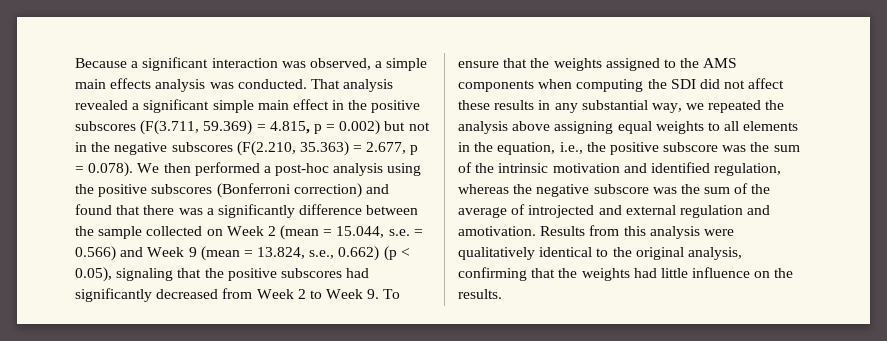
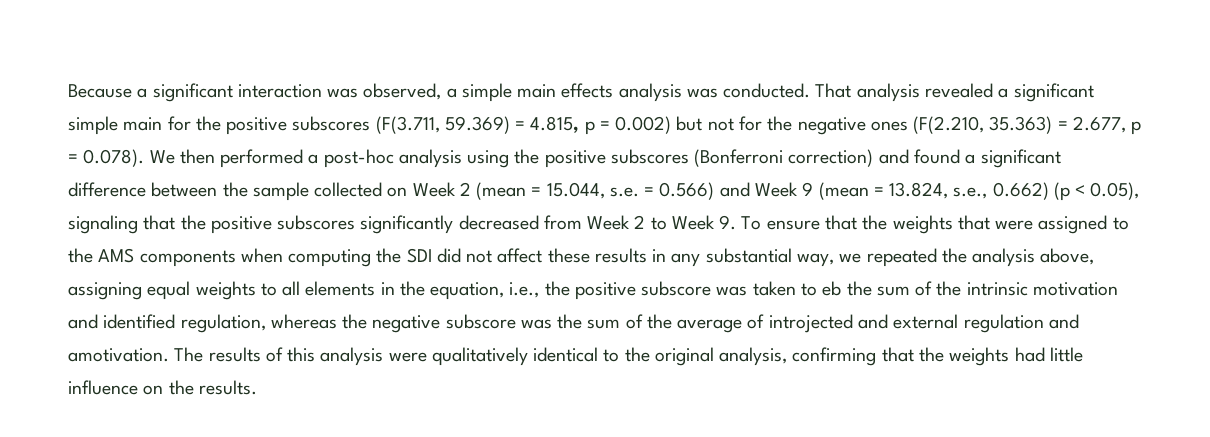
- That analysis revealed a significant simple main effect in the positive subscores (F(3.711, 59.369) = 4.815, p = 0.002) but not in the negative subscores (F(2.210, 35.363) = 2.677, p = 0.078). We then performed a post-hoc analysis using the positive subscores (Bonferroni correction) and found that there was a significantly difference between the sample collected on Week 2 (mean = 15.044, s.e. = 0.566) and Week 9 (mean = 13.824, s.e., 0.662) (p < 0.05), signaling that the positive subscores had significantly decreased from Week 2 to Week 9. To ensure that the weights assigned to the AMS components when computing the SDI did not affect these results in any substantial way, we repeated the analysis above assigning equal weights to all elements in the equation, i.e., the positive subscore was the sum of the intrinsic motivation and identified regulation, whereas the negative subscore was the sum of the average of introjected and external regulation and amotivation.
+ That analysis revealed a significant simple main for the positive subscores (F(3.711, 59.369) = 4.815, p = 0.002) but not for the negative ones (F(2.210, 35.363) = 2.677, p = 0.078). We then performed a post-hoc analysis using the positive subscores (Bonferroni correction) and found a significant difference between the sample collected on Week 2 (mean = 15.044, s.e. = 0.566) and Week 9 (mean = 13.824, s.e., 0.662) (p < 0.05), signaling that the positive subscores significantly decreased from Week 2 to Week 9. To ensure that the weights that were assigned to the AMS components when computing the SDI did not affect these results in any substantial way, we repeated the analysis above, assigning equal weights to all elements in the equation, i.e., the positive subscore was taken to eb the sum of the intrinsic motivation and identified regulation, whereas the negative subscore was the sum of the average of introjected and external regulation and amotivation.
- Results from this analysis were qualitatively identical to the original analysis, confirming that the weights had little influence on the results.
+ The results of this analysis were qualitatively identical to the original analysis, confirming that the weights had little influence on the results.

